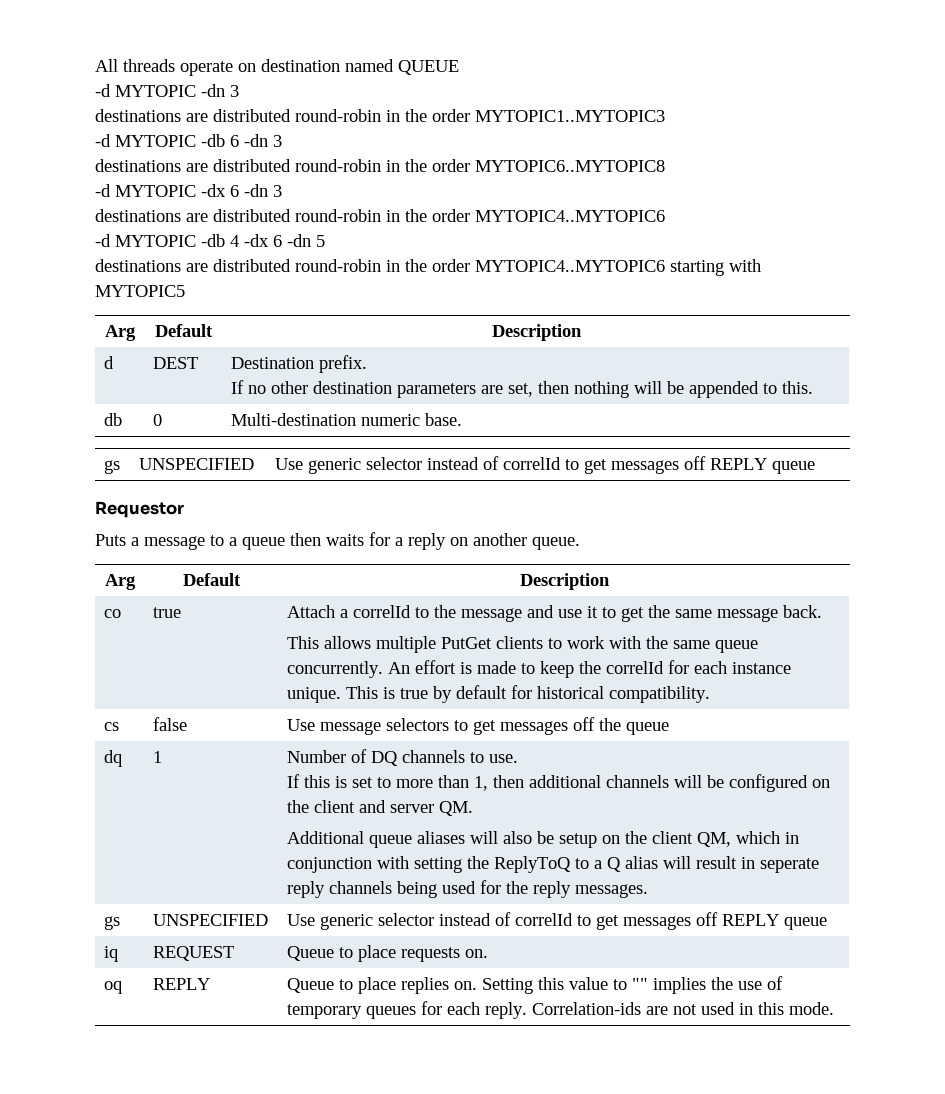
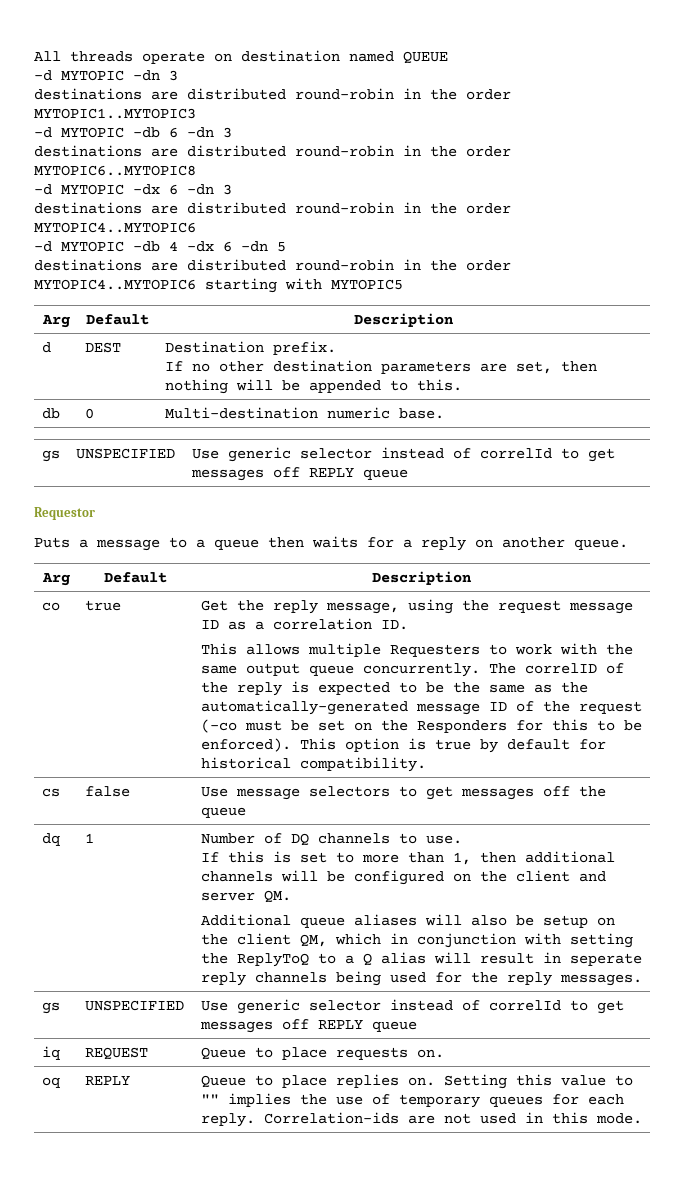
- Attach a correlId to the message and use it to get the same message back.
+ Get the reply message, using the request message ID as a correlation ID.
- This allows multiple PutGet clients to work with the same queue concurrently.
+ This allows multiple Requesters to work with the same output queue concurrently.
- An effort is made to keep the correlId for each instance unique. This is true by default for historical compatibility.
+ The correlID of the reply is expected to be the same as the automatically-generated message ID of the request (-co must be set on the Responders for this to be enforced). This option is true by default for historical compatibility.

